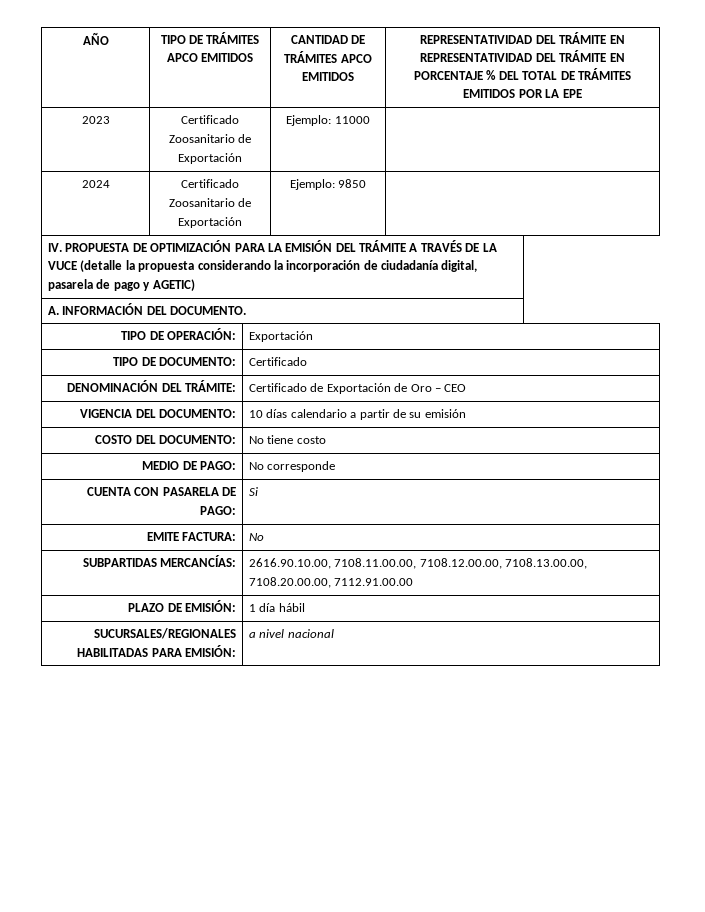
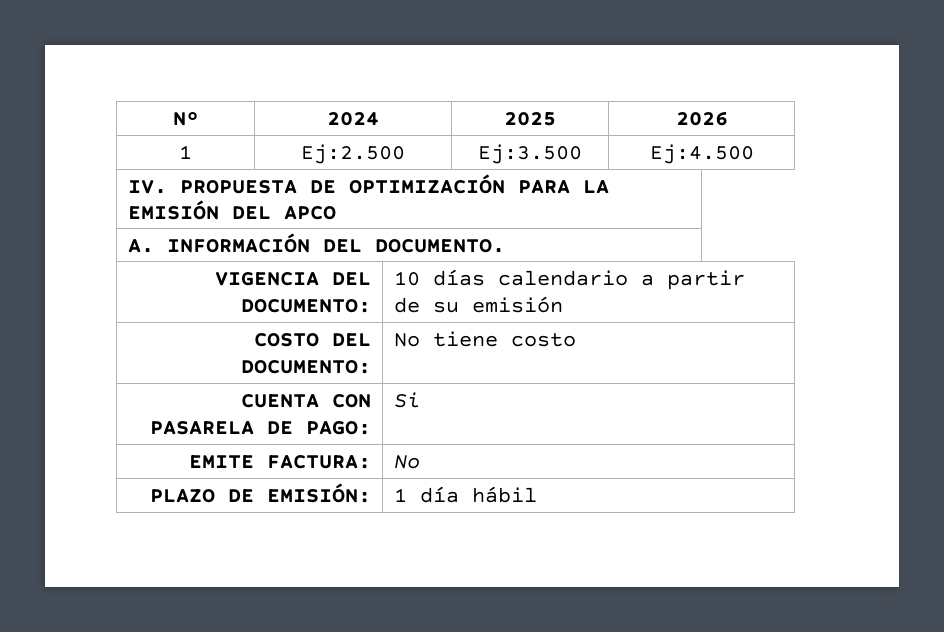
- AÑO | TIPO DE TRÁMITES APCO EMITIDOS | CANTIDAD DE TRÁMITES APCO EMITIDOS | REPRESENTATIVIDAD DEL TRÁMITE EN REPRESENTATIVIDAD DEL TRÁMITE EN PORCENTAJE % DEL TOTAL DE TRÁMITES EMITIDOS POR LA EPE
- 2023 | Certificado Zoosanitario de Exportación | Ejemplo: 11000 |
- 2024 | Certificado Zoosanitario de Exportación | Ejemplo: 9850 |
+ Nº | 2024 | 2025 | 2026
+ 1 | Ej:2.500 | Ej:3.500 | Ej:4.500
- IV. PROPUESTA DE OPTIMIZACIÓN PARA LA EMISIÓN DEL TRÁMITE A TRAVÉS DE LA VUCE (detalle la propuesta considerando la incorporación de ciudadanía digital, pasarela de pago y AGETIC)
+ IV. PROPUESTA DE OPTIMIZACIÓN PARA LA EMISIÓN DEL APCO
  A. INFORMACIÓN DEL DOCUMENTO.
- TIPO DE OPERACIÓN: | Exportación
- TIPO DE DOCUMENTO: | Certificado
- DENOMINACIÓN DEL TRÁMITE: | Certificado de Exportación de Oro – CEO
- MEDIO DE PAGO: | No corresponde
- SUBPARTIDAS MERCANCÍAS: | 2616.90.10.00, 7108.11.00.00, 7108.12.00.00, 7108.13.00.00, 7108.20.00.00, 7112.91.00.00
- SUCURSALES/REGIONALES HABILITADAS PARA EMISIÓN: | a nivel nacional

